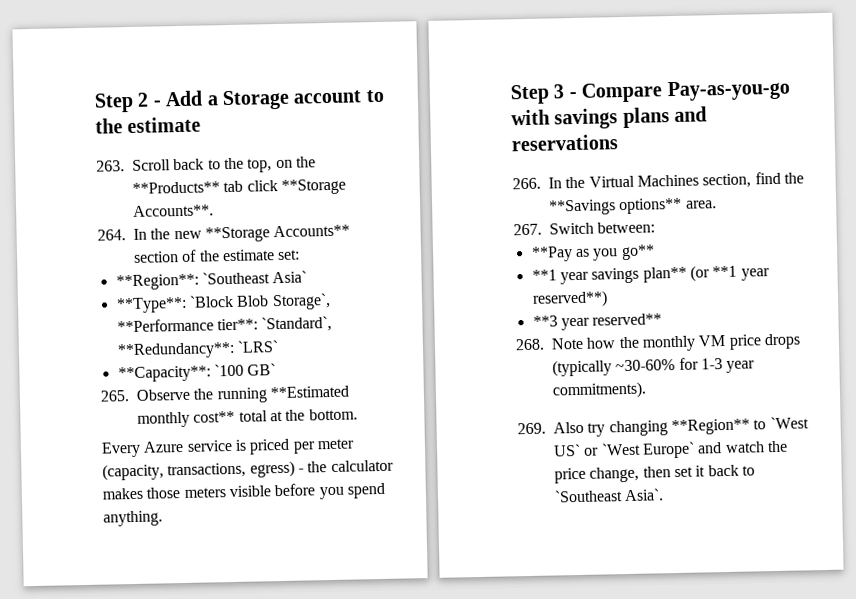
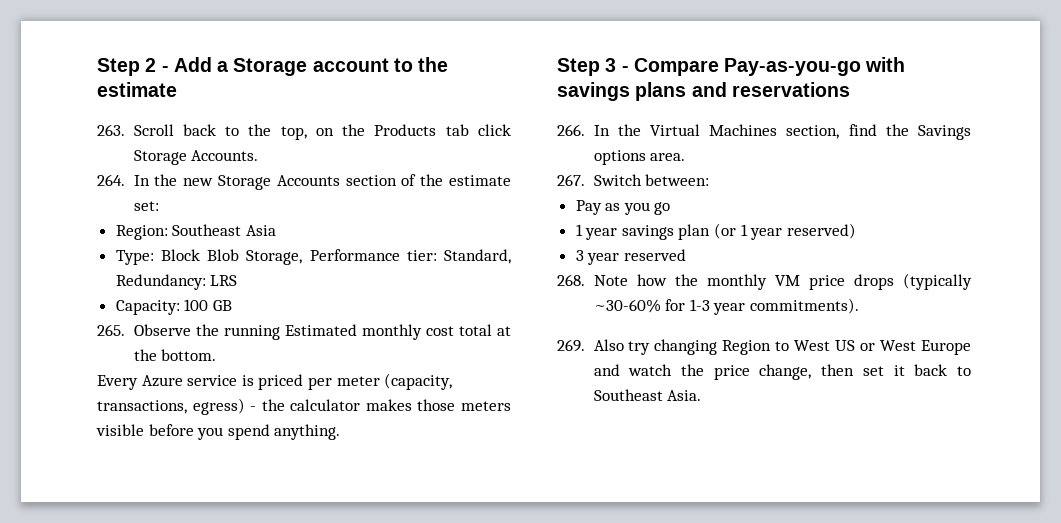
- 263. Scroll back to the top, on the **Products** tab click **Storage Accounts**.
+ 263. Scroll back to the top, on the Products tab click Storage Accounts.
- 264. In the new **Storage Accounts** section of the estimate set:
+ 264. In the new Storage Accounts section of the estimate set:
- **Region**: `Southeast Asia`
- **Type**: `Block Blob Storage`, **Performance tier**: `Standard`, **Redundancy**: `LRS`
- **Capacity**: `100 GB`
+ Region: Southeast Asia
+ Type: Block Blob Storage, Performance tier: Standard, Redundancy: LRS
+ Capacity: 100 GB
- 265. Observe the running **Estimated monthly cost** total at the bottom.
+ 265. Observe the running Estimated monthly cost total at the bottom.
- 266. In the Virtual Machines section, find the **Savings options** area.
+ 266. In the Virtual Machines section, find the Savings options area.
- **Pay as you go**
- **1 year savings plan** (or **1 year reserved**)
- **3 year reserved**
+ Pay as you go
+ 1 year savings plan (or 1 year reserved)
+ 3 year reserved
- 269. Also try changing **Region** to `West US` or `West Europe` and watch the price change, then set it back to `Southeast Asia`.
+ 269. Also try changing Region to West US or West Europe and watch the price change, then set it back to Southeast Asia.

